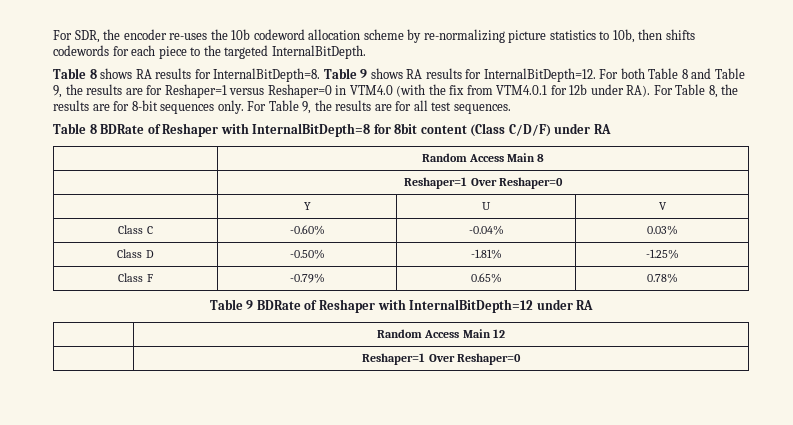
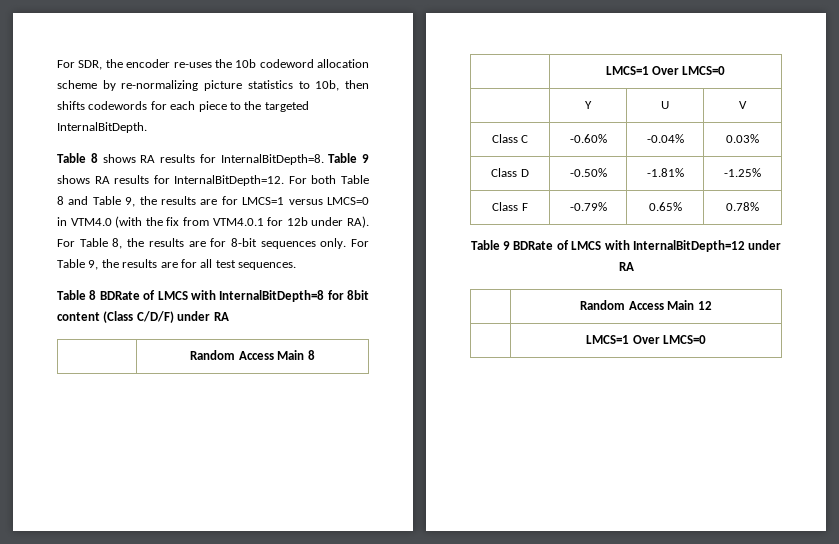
- For both Table 8 and Table 9, the results are for Reshaper=1 versus Reshaper=0 in VTM4.0 (with the fix from VTM4.0.1 for 12b under RA). For Table 8, the results are for 8-bit sequences only.
+ For both Table 8 and Table 9, the results are for LMCS=1 versus LMCS=0 in VTM4.0 (with the fix from VTM4.0.1 for 12b under RA). For Table 8, the results are for 8-bit sequences only.
- Table 8 BDRate of Reshaper with InternalBitDepth=8 for 8bit content (Class C/D/F) under RA
+ Table 8 BDRate of LMCS with InternalBitDepth=8 for 8bit content (Class C/D/F) under RA
  | Random Access Main 8
- | Reshaper=1 Over Reshaper=0
+ | LMCS=1 Over LMCS=0
- Table 9 BDRate of Reshaper with InternalBitDepth=12 under RA
+ Table 9 BDRate of LMCS with InternalBitDepth=12 under RA
  | Random Access Main 12
- | Reshaper=1 Over Reshaper=0
+ | LMCS=1 Over LMCS=0

